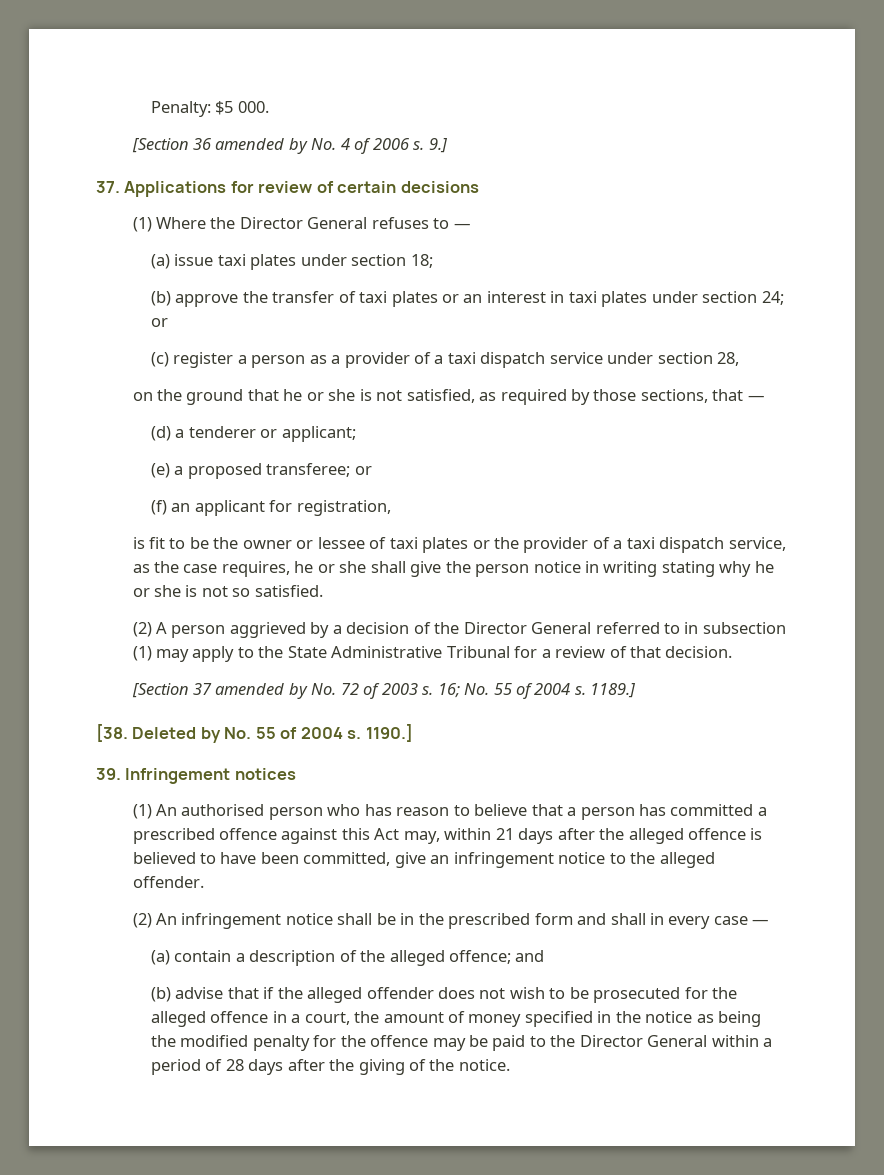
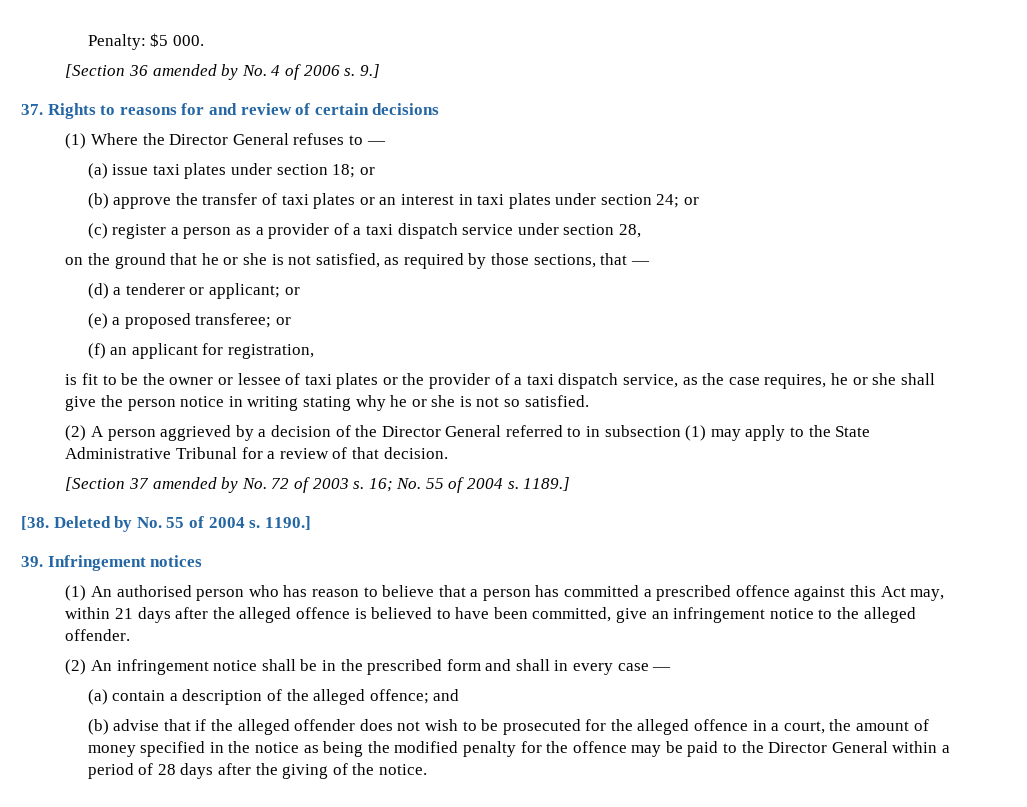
- 37. Applications for review of certain decisions
+ 37. Rights to reasons for and review of certain decisions
- (a) issue taxi plates under section 18;
+ (a) issue taxi plates under section 18; or
- (d) a tenderer or applicant;
+ (d) a tenderer or applicant; or

